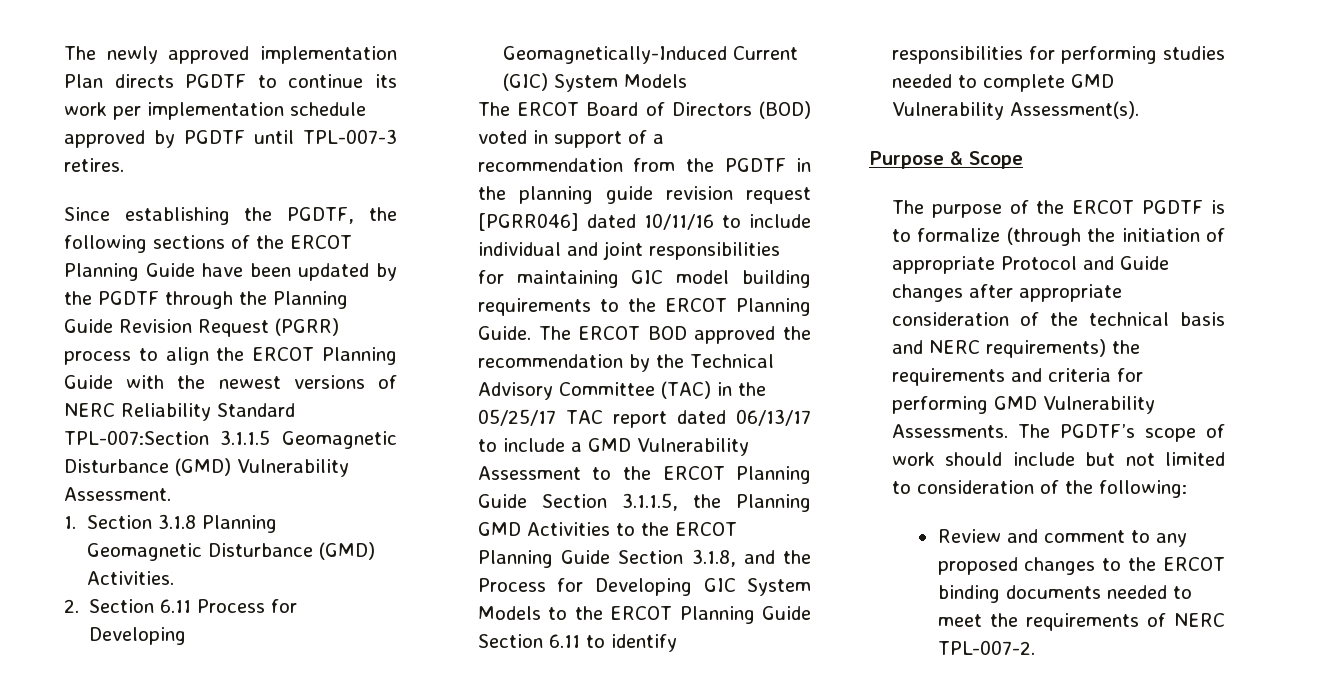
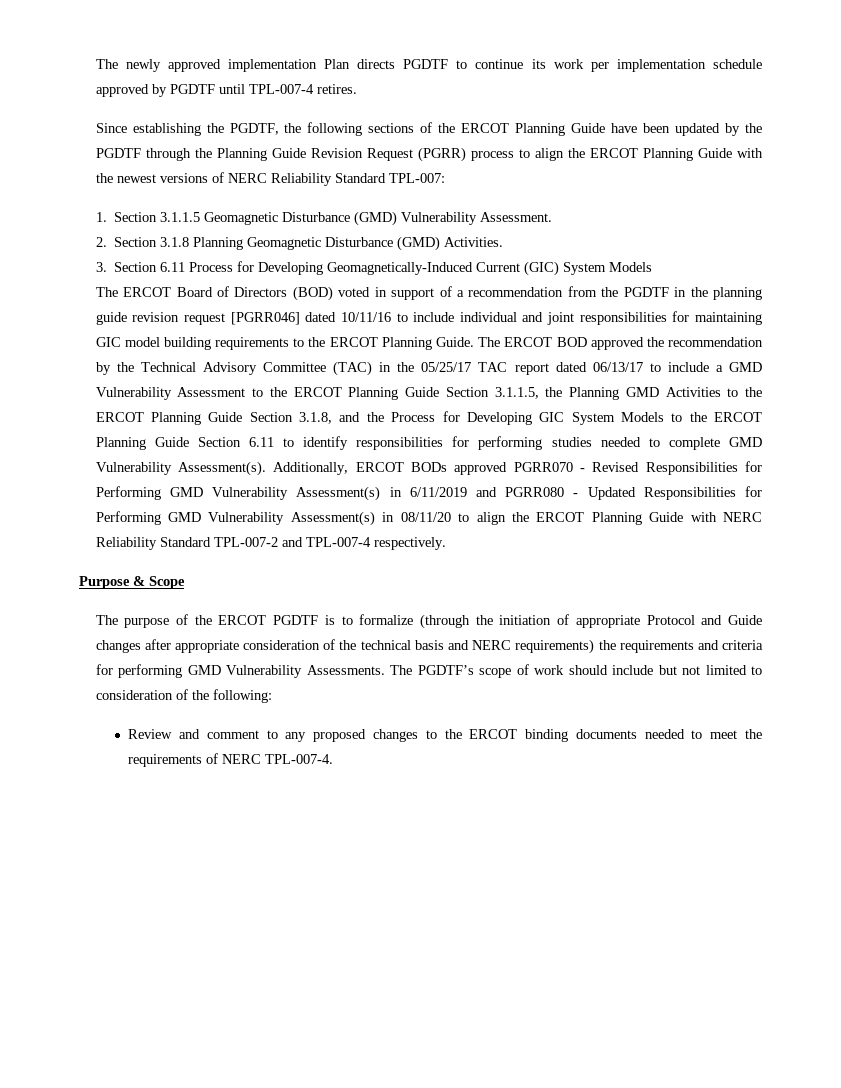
- The newly approved implementation Plan directs PGDTF to continue its work per implementation schedule approved by PGDTF until TPL-007-3 retires.
+ The newly approved implementation Plan directs PGDTF to continue its work per implementation schedule approved by PGDTF until TPL-007-4 retires.
- Since establishing the PGDTF, the following sections of the ERCOT Planning Guide have been updated by the PGDTF through the Planning Guide Revision Request (PGRR) process to align the ERCOT Planning Guide with the newest versions of NERC Reliability Standard TPL-007:Section 3.1.1.5 Geomagnetic Disturbance (GMD) Vulnerability Assessment.
+ Since establishing the PGDTF, the following sections of the ERCOT Planning Guide have been updated by the PGDTF through the Planning Guide Revision Request (PGRR) process to align the ERCOT Planning Guide with the newest versions of NERC Reliability Standard TPL-007:
+ 1. Section 3.1.1.5 Geomagnetic Disturbance (GMD) Vulnerability Assessment.
- 1. Section 3.1.8 Planning Geomagnetic Disturbance (GMD) Activities.
+ 2. Section 3.1.8 Planning Geomagnetic Disturbance (GMD) Activities.
- 2. Section 6.11 Process for Developing Geomagnetically-Induced Current (GIC) System Models
+ 3. Section 6.11 Process for Developing Geomagnetically-Induced Current (GIC) System Models
+ Additionally, ERCOT BODs approved PGRR070 - Revised Responsibilities for Performing GMD Vulnerability Assessment(s) in 6/11/2019 and PGRR080 - Updated Responsibilities for Performing GMD Vulnerability Assessment(s) in 08/11/20 to align the ERCOT Planning Guide with NERC Reliability Standard TPL-007-2 and TPL-007-4 respectively.
- Review and comment to any proposed changes to the ERCOT binding documents needed to meet the requirements of NERC TPL-007-2.
+ Review and comment to any proposed changes to the ERCOT binding documents needed to meet the requirements of NERC TPL-007-4.

